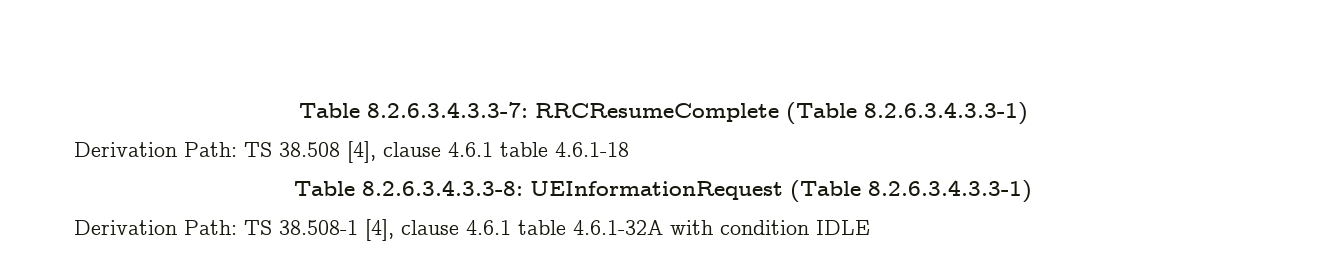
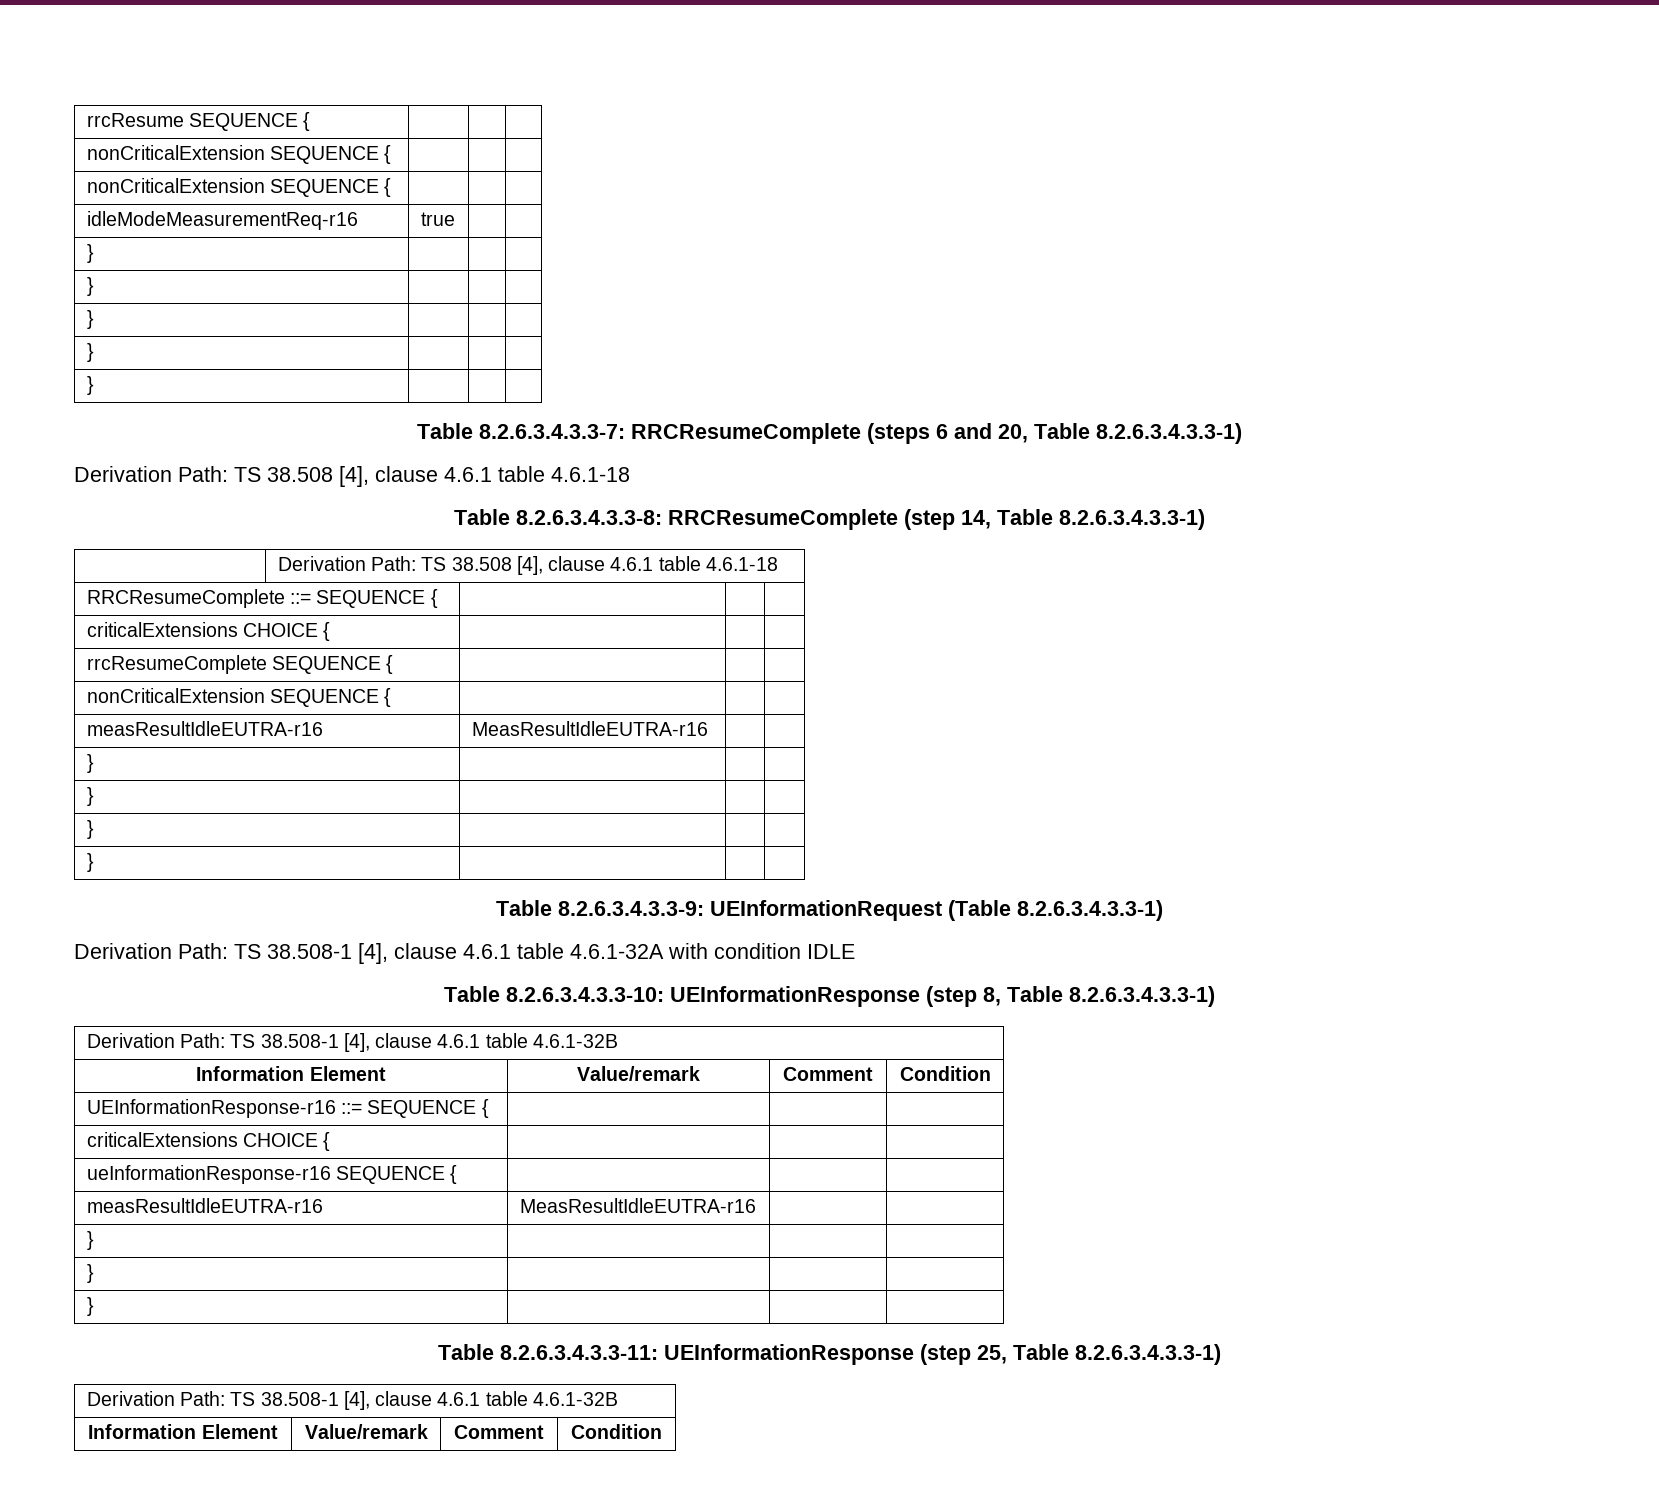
- Table 8.2.6.3.4.3.3-7: RRCResumeComplete (Table 8.2.6.3.4.3.3-1)
+ rrcResume SEQUENCE { | | |
+ nonCriticalExtension SEQUENCE { | | |
+ nonCriticalExtension SEQUENCE { | | |
+ idleModeMeasurementReq-r16 | true | |
+ } | | |
+ } | | |
+ } | | |
+ } | | |
+ } | | |
+ Table 8.2.6.3.4.3.3-7: RRCResumeComplete (steps 6 and 20, Table 8.2.6.3.4.3.3-1)
- Table 8.2.6.3.4.3.3-8: UEInformationRequest (Table 8.2.6.3.4.3.3-1)
+ Table 8.2.6.3.4.3.3-8: RRCResumeComplete (step 14, Table 8.2.6.3.4.3.3-1)
+ | Derivation Path: TS 38.508 [4], clause 4.6.1 table 4.6.1-18
+ RRCResumeComplete ::= SEQUENCE { | | |
+ criticalExtensions CHOICE { | | |
+ rrcResumeComplete SEQUENCE { | | |
+ nonCriticalExtension SEQUENCE { | | |
+ measResultIdleEUTRA-r16 | MeasResultIdleEUTRA-r16 | |
+ } | | |
+ } | | |
+ } | | |
+ } | | |
+ Table 8.2.6.3.4.3.3-9: UEInformationRequest (Table 8.2.6.3.4.3.3-1)
+ Table 8.2.6.3.4.3.3-10: UEInformationResponse (step 8, Table 8.2.6.3.4.3.3-1)
+ Derivation Path: TS 38.508-1 [4], clause 4.6.1 table 4.6.1-32B
+ Information Element | Value/remark | Comment | Condition
+ UEInformationResponse-r16 ::= SEQUENCE { | | |
+ criticalExtensions CHOICE { | | |
+ ueInformationResponse-r16 SEQUENCE { | | |
+ measResultIdleEUTRA-r16 | MeasResultIdleEUTRA-r16 | |
+ } | | |
+ } | | |
+ } | | |
+ Table 8.2.6.3.4.3.3-11: UEInformationResponse (step 25, Table 8.2.6.3.4.3.3-1)
+ Derivation Path: TS 38.508-1 [4], clause 4.6.1 table 4.6.1-32B
+ Information Element | Value/remark | Comment | Condition

